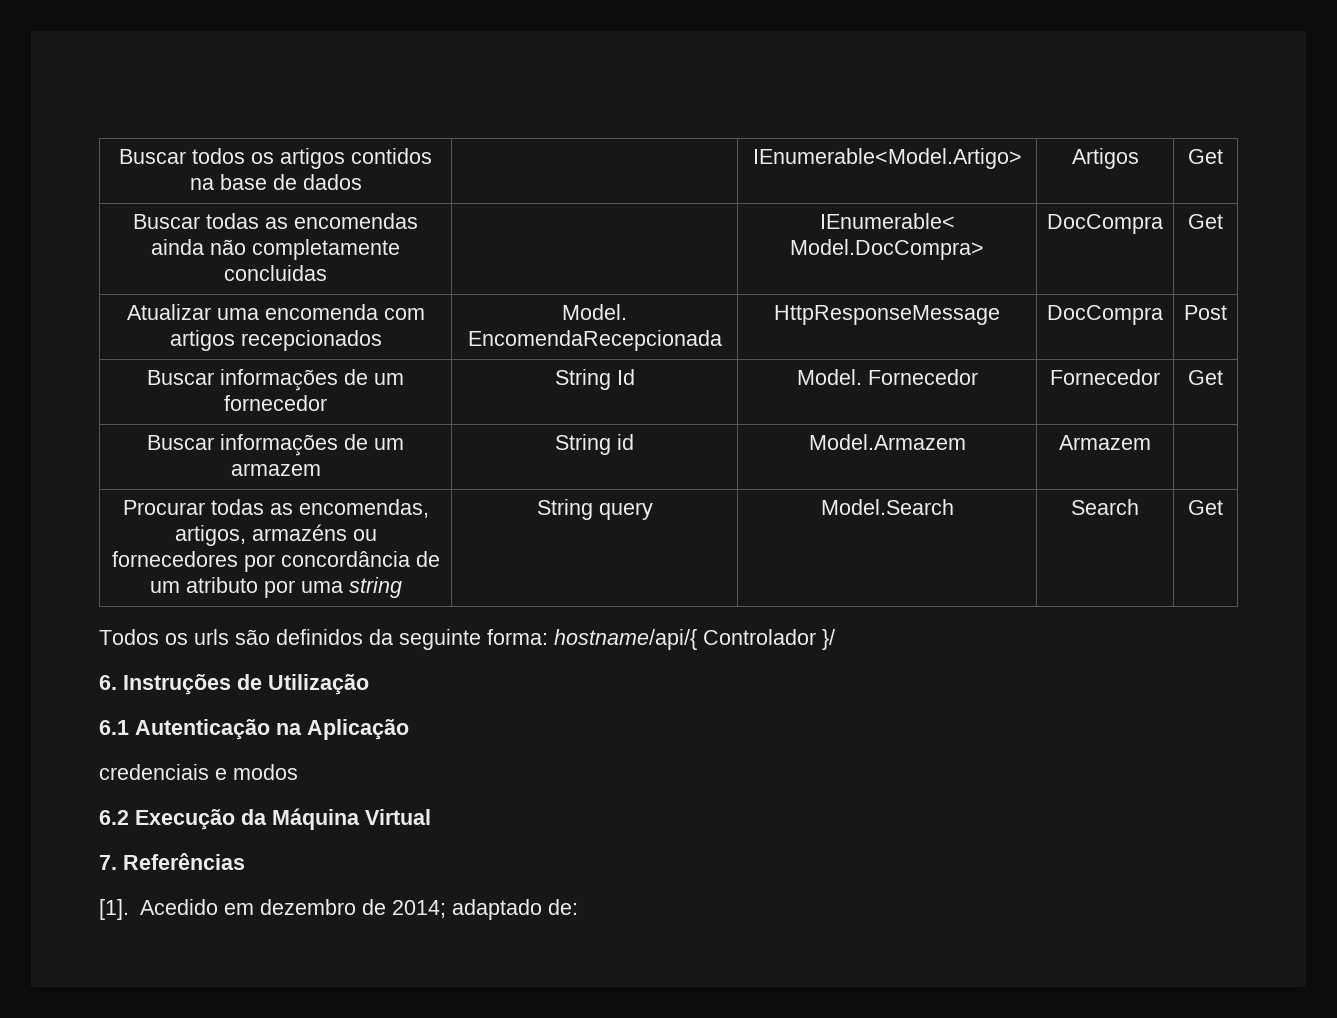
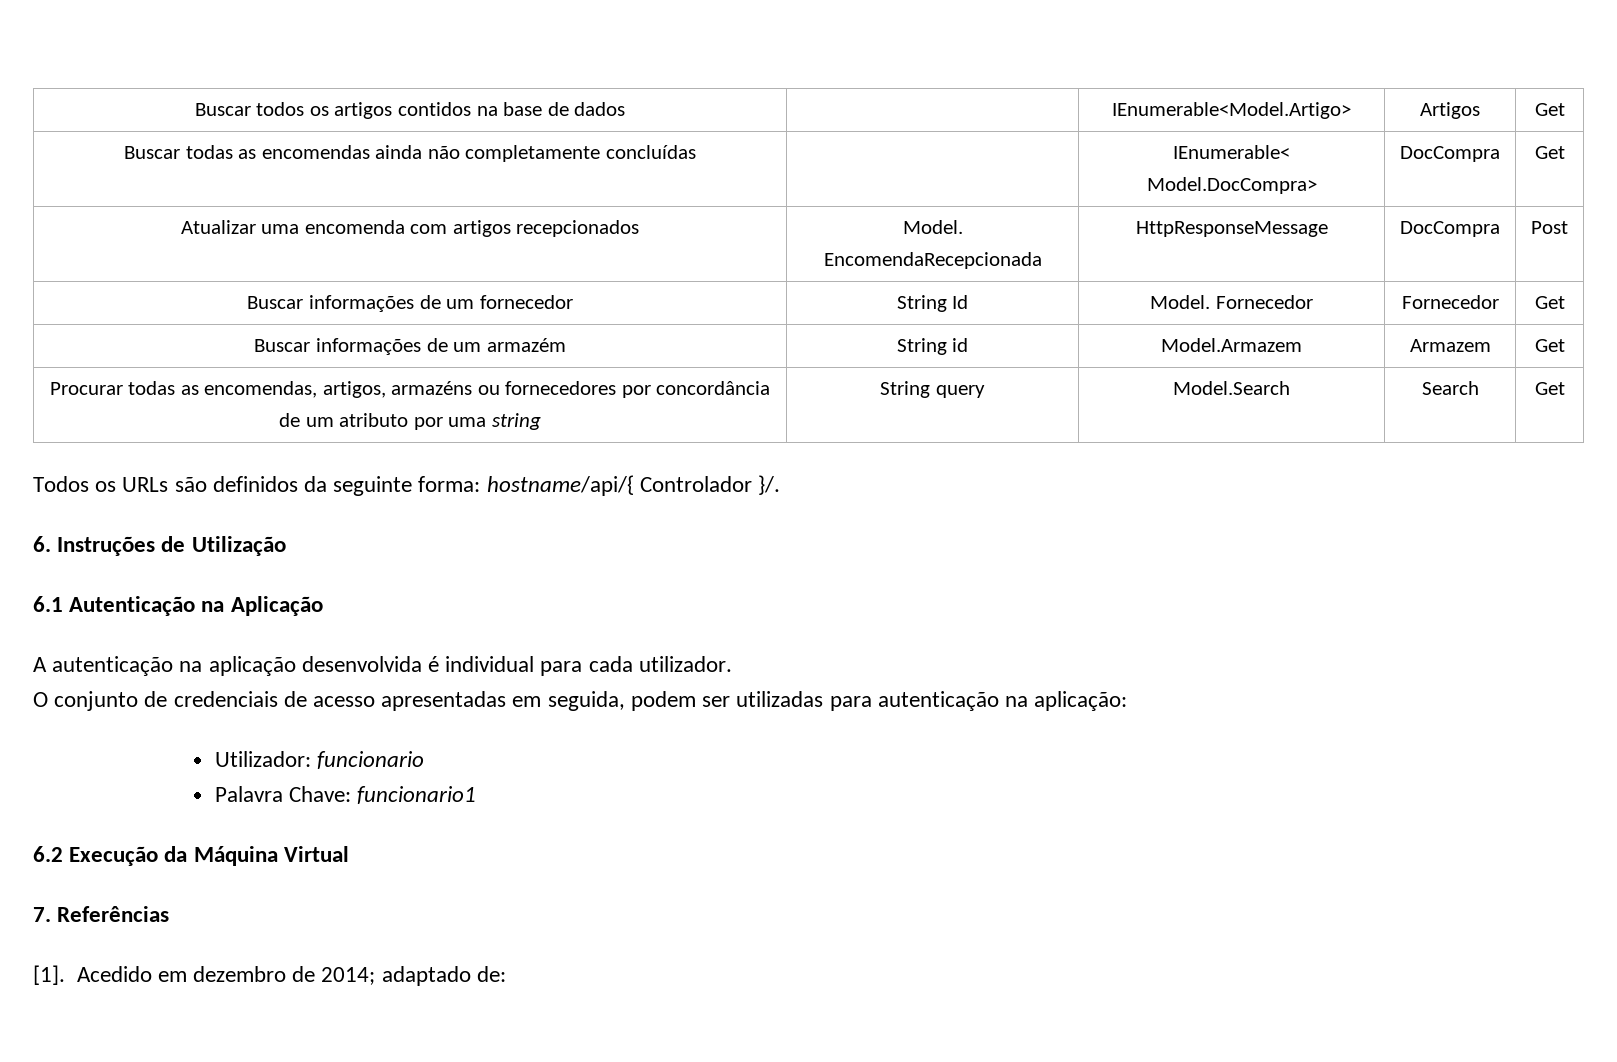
- Buscar todas as encomendas ainda não completamente concluidas | | IEnumerable< Model.DocCompra> | DocCompra | Get
+ Buscar todas as encomendas ainda não completamente concluídas | | IEnumerable< Model.DocCompra> | DocCompra | Get
- Buscar informações de um armazem | String id | Model.Armazem | Armazem |
+ Buscar informações de um armazém | String id | Model.Armazem | Armazem | Get
- Todos os urls são definidos da seguinte forma: hostname/api/{ Controlador }/
+ Todos os URLs são definidos da seguinte forma: hostname/api/{ Controlador }/.
- credenciais e modos
+ A autenticação na aplicação desenvolvida é individual para cada utilizador.
+ O conjunto de credenciais de acesso apresentadas em seguida, podem ser utilizadas para autenticação na aplicação:
+ Utilizador: funcionario
+ Palavra Chave: funcionario1

